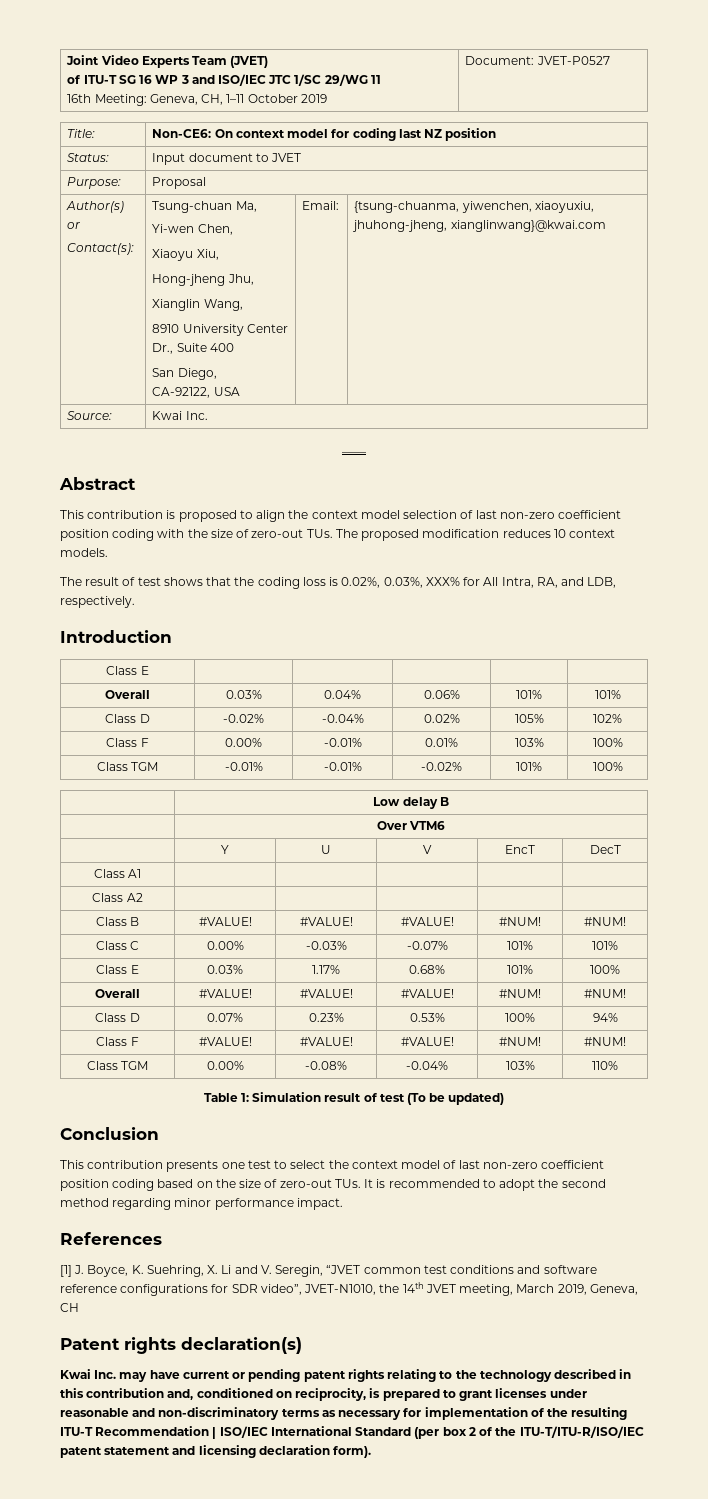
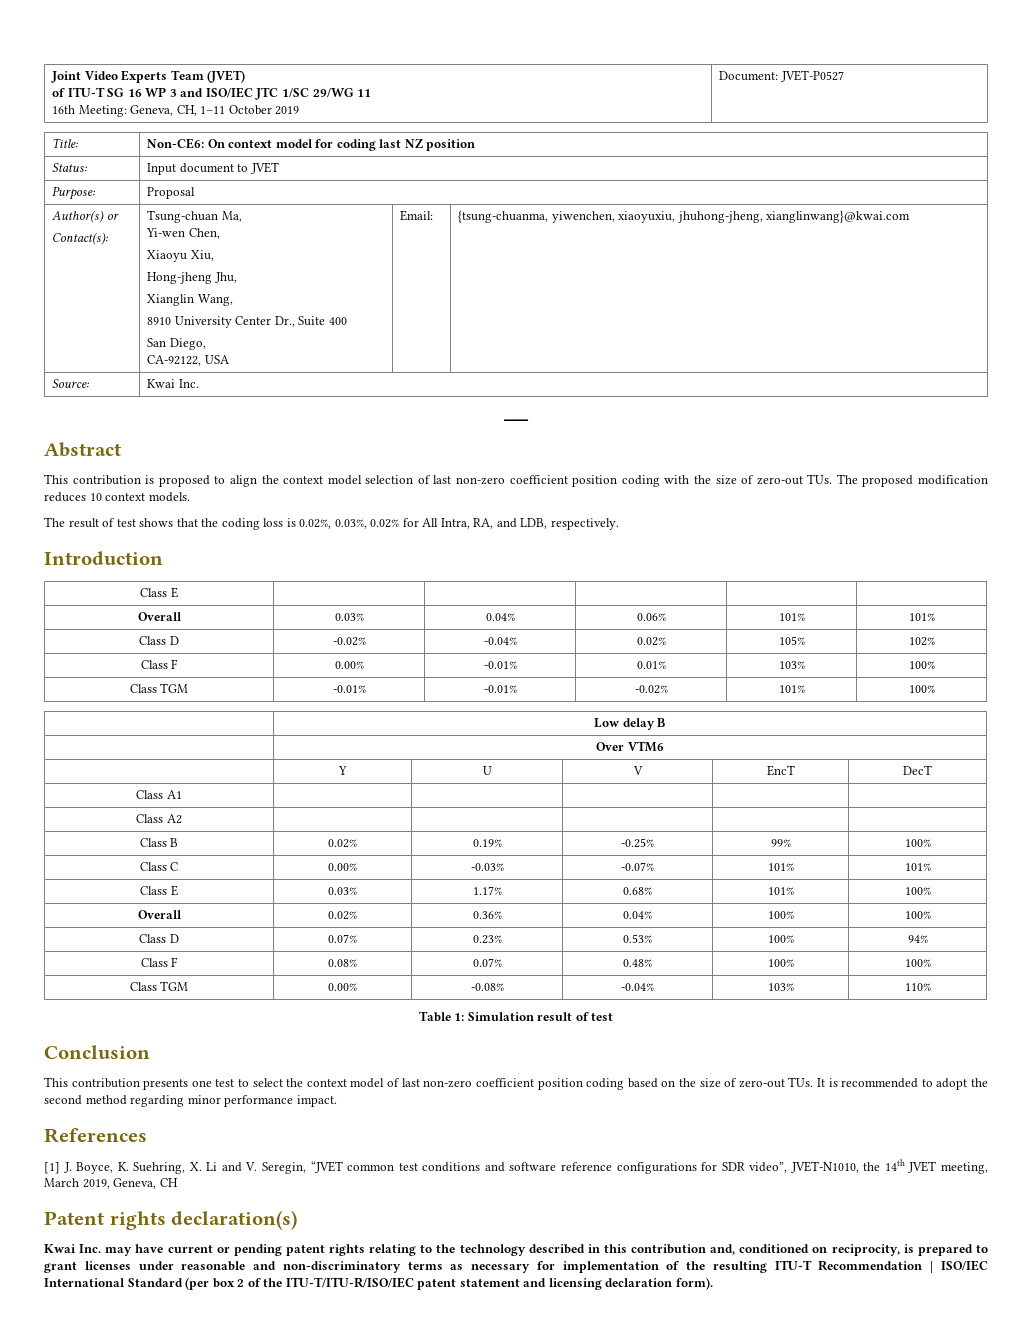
- The result of test shows that the coding loss is 0.02%, 0.03%, XXX% for All Intra, RA, and LDB, respectively.
+ The result of test shows that the coding loss is 0.02%, 0.03%, 0.02% for All Intra, RA, and LDB, respectively.
- Class B | #VALUE! | #VALUE! | #VALUE! | #NUM! | #NUM!
+ Class B | 0.02% | 0.19% | -0.25% | 99% | 100%
- Overall | #VALUE! | #VALUE! | #VALUE! | #NUM! | #NUM!
+ Overall | 0.02% | 0.36% | 0.04% | 100% | 100%
- Class F | #VALUE! | #VALUE! | #VALUE! | #NUM! | #NUM!
+ Class F | 0.08% | 0.07% | 0.48% | 100% | 100%
- Table 1: Simulation result of test (To be updated)
+ Table 1: Simulation result of test

